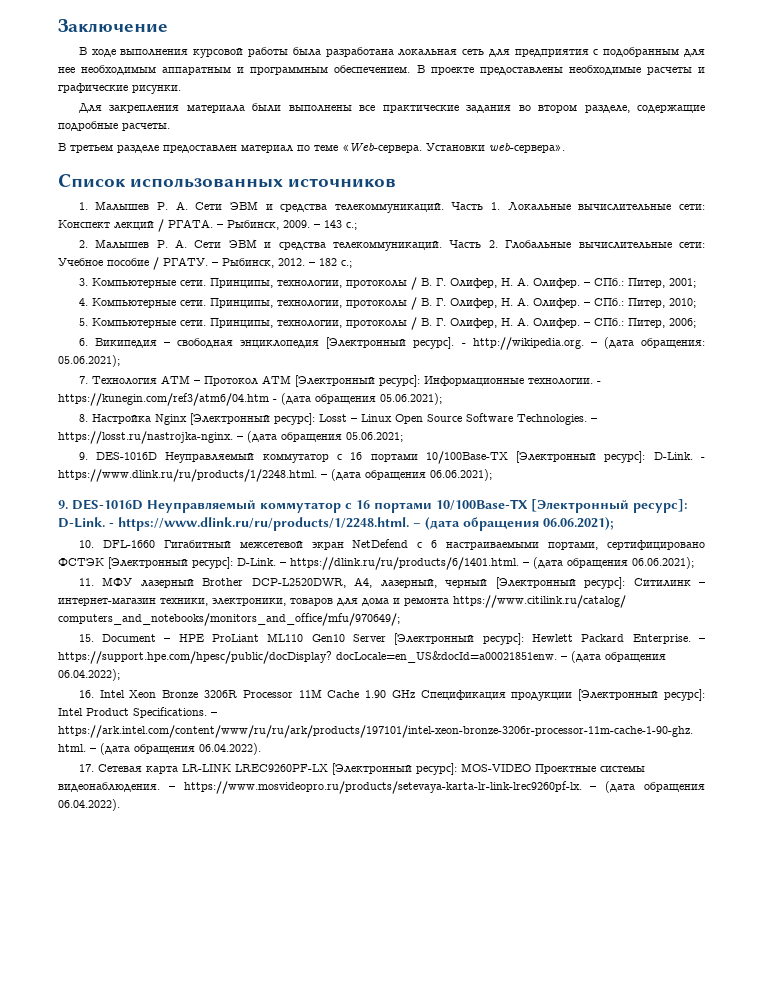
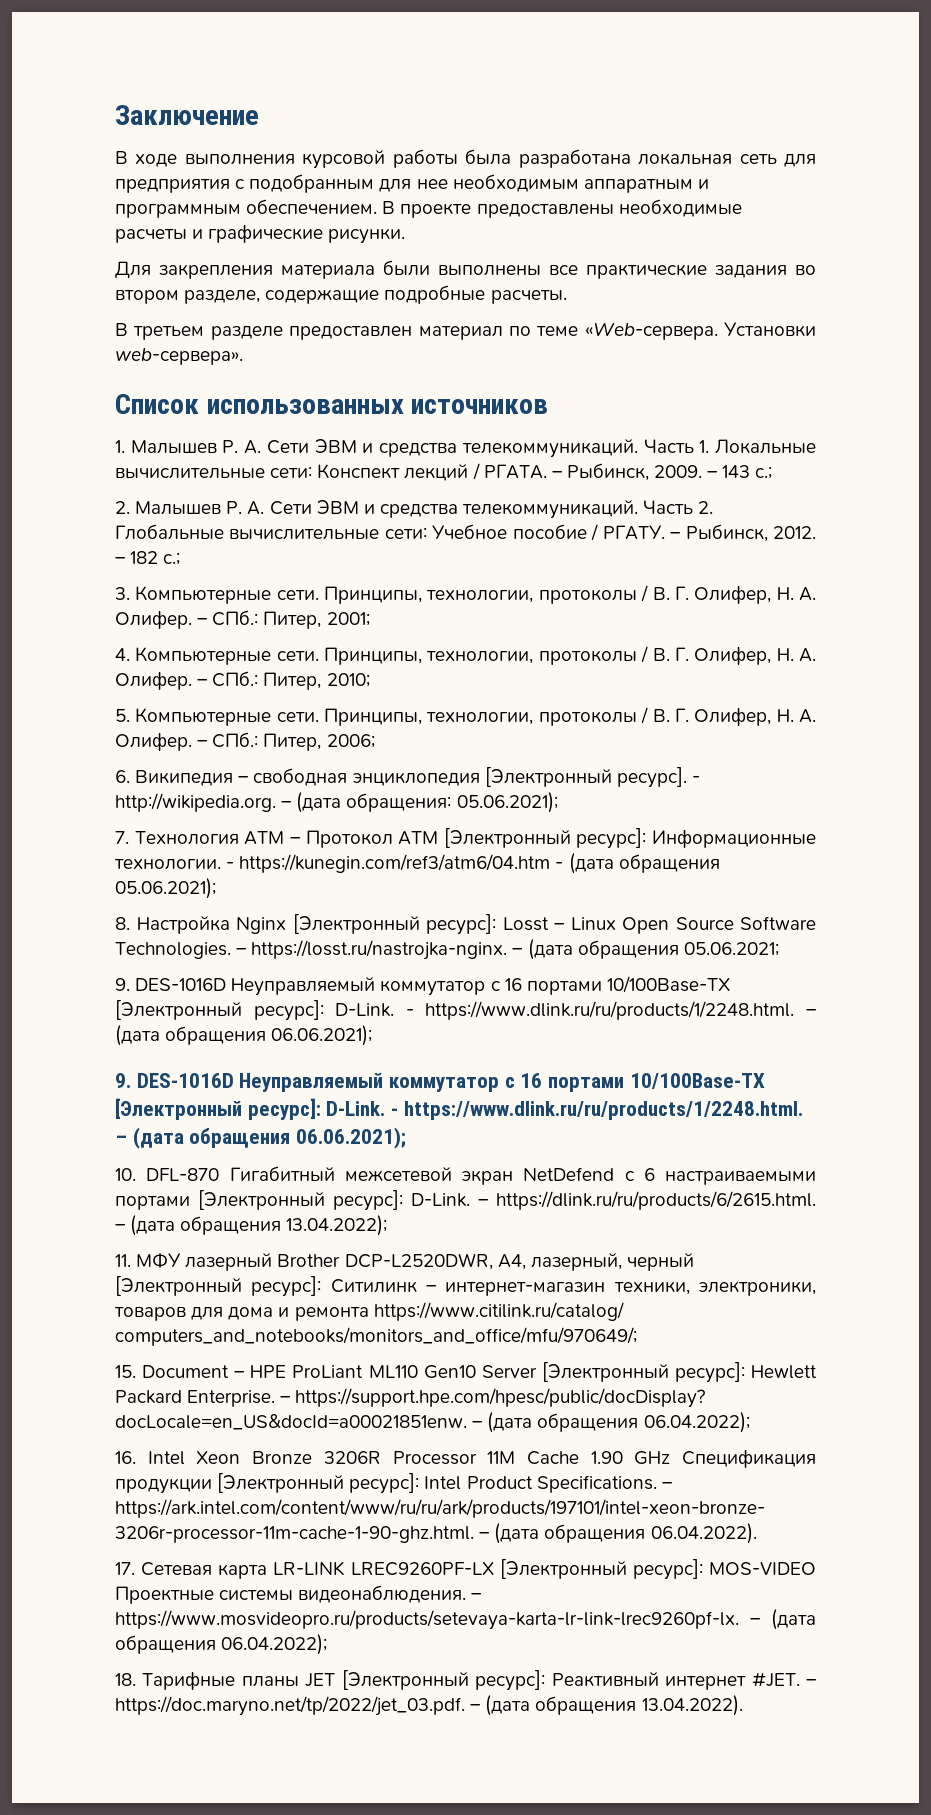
- 10. DFL-1660 Гигабитный межсетевой экран NetDefend с 6 настраиваемыми портами, сертифицировано ФСТЭК [Электронный ресурс]: D-Link. – https://dlink.ru/ru/products/6/1401.html. – (дата обращения 06.06.2021);
+ 10. DFL-870 Гигабитный межсетевой экран NetDefend с 6 настраиваемыми портами [Электронный ресурс]: D-Link. – https://dlink.ru/ru/products/6/2615.html. – (дата обращения 13.04.2022);
- – https://www.mosvideopro.ru/products/setevaya-karta-lr-link-lrec9260pf-lx. – (дата обращения 06.04.2022).
+ – https://www.mosvideopro.ru/products/setevaya-karta-lr-link-lrec9260pf-lx. – (дата обращения 06.04.2022);
+ 18. Тарифные планы JET [Электронный ресурс]: Реактивный интернет #JET. – https://doc.maryno.net/tp/2022/jet_03.pdf. – (дата обращения 13.04.2022).

